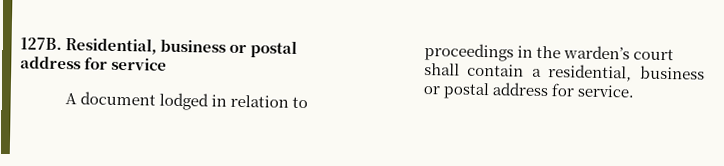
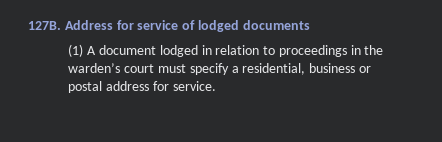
- Residential, business or postal address for service
- A document lodged in relation to proceedings in the warden’s court shall contain a residential, business or postal address for service.
+ Address for service of lodged documents
+ (1) A document lodged in relation to proceedings in the warden’s court must specify a residential, business or postal address for service.

